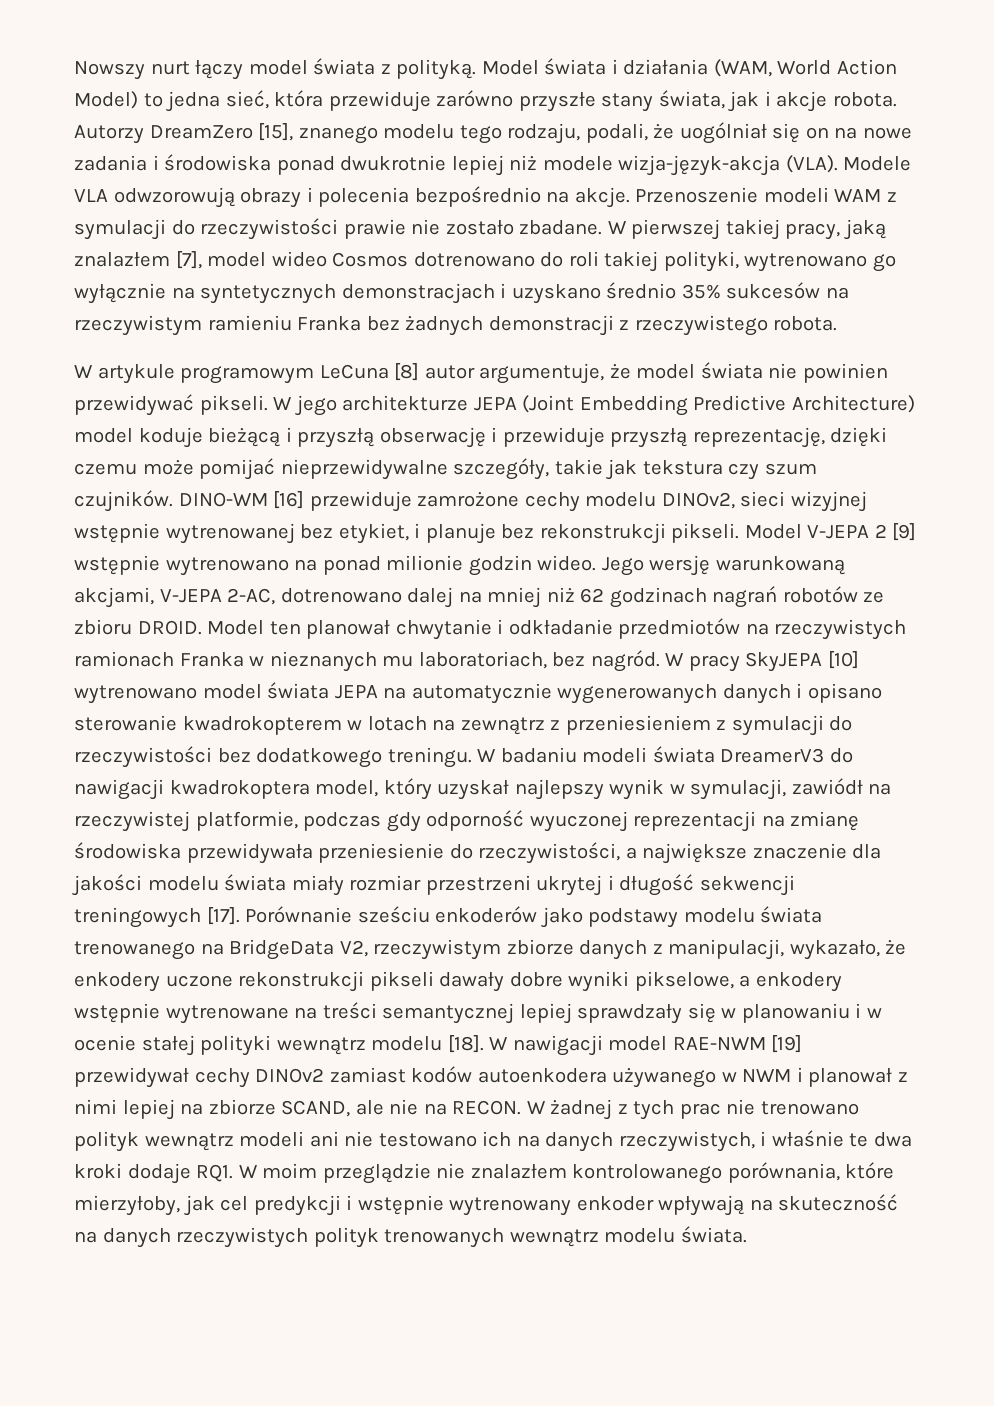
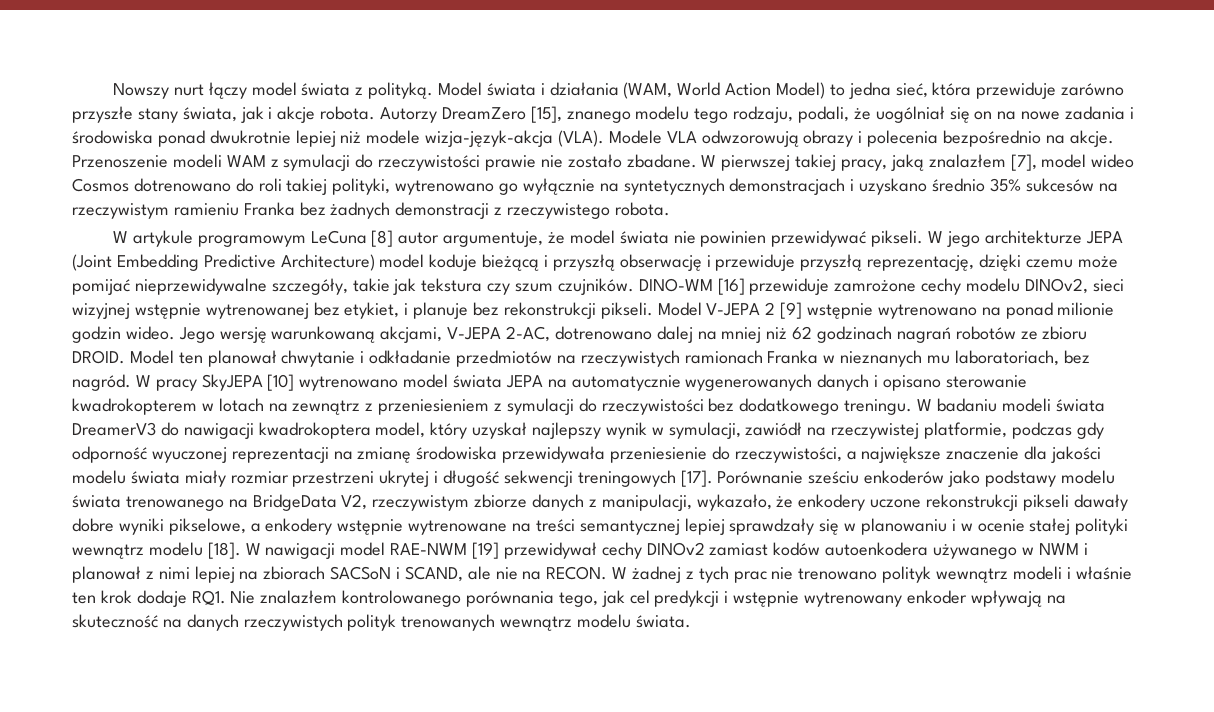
- W nawigacji model RAE-NWM [19] przewidywał cechy DINOv2 zamiast kodów autoenkodera używanego w NWM i planował z nimi lepiej na zbiorze SCAND, ale nie na RECON.
+ W nawigacji model RAE-NWM [19] przewidywał cechy DINOv2 zamiast kodów autoenkodera używanego w NWM i planował z nimi lepiej na zbiorach SACSoN i SCAND, ale nie na RECON.
- W żadnej z tych prac nie trenowano polityk wewnątrz modeli ani nie testowano ich na danych rzeczywistych, i właśnie te dwa kroki dodaje RQ1. W moim przeglądzie nie znalazłem kontrolowanego porównania, które mierzyłoby, jak cel predykcji i wstępnie wytrenowany enkoder wpływają na skuteczność na danych rzeczywistych polityk trenowanych wewnątrz modelu świata.
+ W żadnej z tych prac nie trenowano polityk wewnątrz modeli i właśnie ten krok dodaje RQ1. Nie znalazłem kontrolowanego porównania tego, jak cel predykcji i wstępnie wytrenowany enkoder wpływają na skuteczność na danych rzeczywistych polityk trenowanych wewnątrz modelu świata.

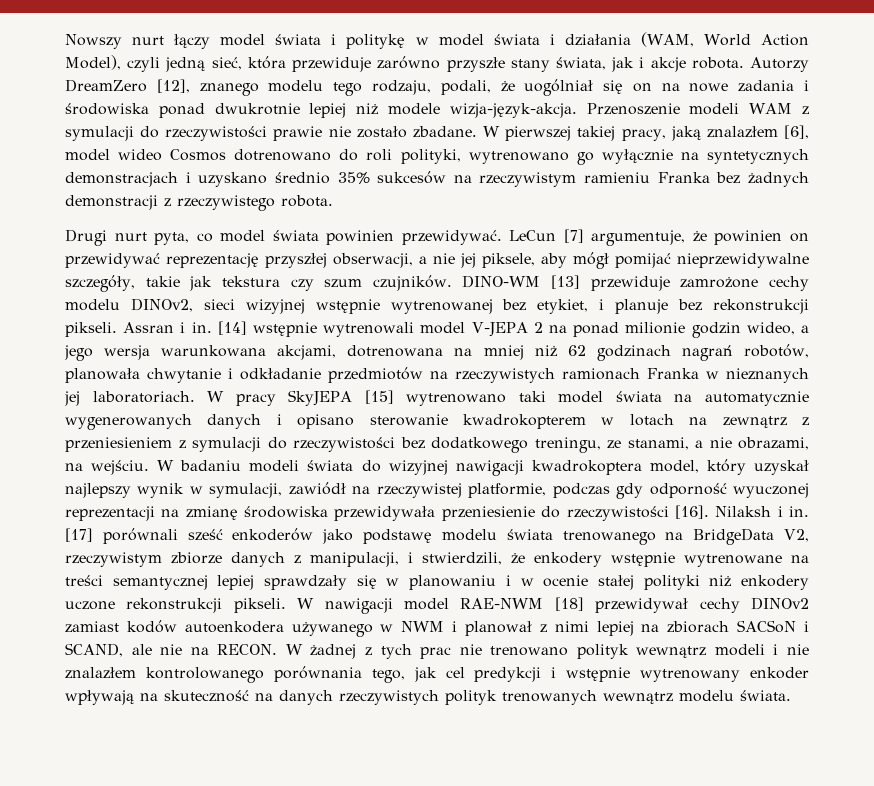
- Nowszy nurt łączy model świata z polityką. Model świata i działania (WAM, World Action Model) to jedna sieć, która przewiduje zarówno przyszłe stany świata, jak i akcje robota.
+ Nowszy nurt łączy model świata i politykę w model świata i działania (WAM, World Action Model), czyli jedną sieć, która przewiduje zarówno przyszłe stany świata, jak i akcje robota.
- Autorzy DreamZero [15], znanego modelu tego rodzaju, podali, że uogólniał się on na nowe zadania i środowiska ponad dwukrotnie lepiej niż modele wizja-język-akcja (VLA). Modele VLA odwzorowują obrazy i polecenia bezpośrednio na akcje.
+ Autorzy DreamZero [12], znanego modelu tego rodzaju, podali, że uogólniał się on na nowe zadania i środowiska ponad dwukrotnie lepiej niż modele wizja-język-akcja.
- W pierwszej takiej pracy, jaką znalazłem [7], model wideo Cosmos dotrenowano do roli takiej polityki, wytrenowano go wyłącznie na syntetycznych demonstracjach i uzyskano średnio 35% sukcesów na rzeczywistym ramieniu Franka bez żadnych demonstracji z rzeczywistego robota.
+ W pierwszej takiej pracy, jaką znalazłem [6], model wideo Cosmos dotrenowano do roli polityki, wytrenowano go wyłącznie na syntetycznych demonstracjach i uzyskano średnio 35% sukcesów na rzeczywistym ramieniu Franka bez żadnych demonstracji z rzeczywistego robota.
- W artykule programowym LeCuna [8] autor argumentuje, że model świata nie powinien przewidywać pikseli. W jego architekturze JEPA (Joint Embedding Predictive Architecture) model koduje bieżącą i przyszłą obserwację i przewiduje przyszłą reprezentację, dzięki czemu może pomijać nieprzewidywalne szczegóły, takie jak tekstura czy szum czujników.
+ Drugi nurt pyta, co model świata powinien przewidywać. LeCun [7] argumentuje, że powinien on przewidywać reprezentację przyszłej obserwacji, a nie jej piksele, aby mógł pomijać nieprzewidywalne szczegóły, takie jak tekstura czy szum czujników.
- DINO-WM [16] przewiduje zamrożone cechy modelu DINOv2, sieci wizyjnej wstępnie wytrenowanej bez etykiet, i planuje bez rekonstrukcji pikseli.
+ DINO-WM [13] przewiduje zamrożone cechy modelu DINOv2, sieci wizyjnej wstępnie wytrenowanej bez etykiet, i planuje bez rekonstrukcji pikseli.
- Model V-JEPA 2 [9] wstępnie wytrenowano na ponad milionie godzin wideo. Jego wersję warunkowaną akcjami, V-JEPA 2-AC, dotrenowano dalej na mniej niż 62 godzinach nagrań robotów ze zbioru DROID. Model ten planował chwytanie i odkładanie przedmiotów na rzeczywistych ramionach Franka w nieznanych mu laboratoriach, bez nagród. W pracy SkyJEPA [10] wytrenowano model świata JEPA na automatycznie wygenerowanych danych i opisano sterowanie kwadrokopterem w lotach na zewnątrz z przeniesieniem z symulacji do rzeczywistości bez dodatkowego treningu.
+ Assran i in. [14] wstępnie wytrenowali model V-JEPA 2 na ponad milionie godzin wideo, a jego wersja warunkowana akcjami, dotrenowana na mniej niż 62 godzinach nagrań robotów, planowała chwytanie i odkładanie przedmiotów na rzeczywistych ramionach Franka w nieznanych jej laboratoriach. W pracy SkyJEPA [15] wytrenowano taki model świata na automatycznie wygenerowanych danych i opisano sterowanie kwadrokopterem w lotach na zewnątrz z przeniesieniem z symulacji do rzeczywistości bez dodatkowego treningu, ze stanami, a nie obrazami, na wejściu.
- W badaniu modeli świata DreamerV3 do nawigacji kwadrokoptera model, który uzyskał najlepszy wynik w symulacji, zawiódł na rzeczywistej platformie, podczas gdy odporność wyuczonej reprezentacji na zmianę środowiska przewidywała przeniesienie do rzeczywistości, a największe znaczenie dla jakości modelu świata miały rozmiar przestrzeni ukrytej i długość sekwencji treningowych [17]. Porównanie sześciu enkoderów jako podstawy modelu świata trenowanego na BridgeData V2, rzeczywistym zbiorze danych z manipulacji, wykazało, że enkodery uczone rekonstrukcji pikseli dawały dobre wyniki pikselowe, a enkodery wstępnie wytrenowane na treści semantycznej lepiej sprawdzały się w planowaniu i w ocenie stałej polityki wewnątrz modelu [18].
+ W badaniu modeli świata do wizyjnej nawigacji kwadrokoptera model, który uzyskał najlepszy wynik w symulacji, zawiódł na rzeczywistej platformie, podczas gdy odporność wyuczonej reprezentacji na zmianę środowiska przewidywała przeniesienie do rzeczywistości [16]. Nilaksh i in. [17] porównali sześć enkoderów jako podstawę modelu świata trenowanego na BridgeData V2, rzeczywistym zbiorze danych z manipulacji, i stwierdzili, że enkodery wstępnie wytrenowane na treści semantycznej lepiej sprawdzały się w planowaniu i w ocenie stałej polityki niż enkodery uczone rekonstrukcji pikseli.
- W nawigacji model RAE-NWM [19] przewidywał cechy DINOv2 zamiast kodów autoenkodera używanego w NWM i planował z nimi lepiej na zbiorach SACSoN i SCAND, ale nie na RECON.
+ W nawigacji model RAE-NWM [18] przewidywał cechy DINOv2 zamiast kodów autoenkodera używanego w NWM i planował z nimi lepiej na zbiorach SACSoN i SCAND, ale nie na RECON.
- W żadnej z tych prac nie trenowano polityk wewnątrz modeli i właśnie ten krok dodaje RQ1. Nie znalazłem kontrolowanego porównania tego, jak cel predykcji i wstępnie wytrenowany enkoder wpływają na skuteczność na danych rzeczywistych polityk trenowanych wewnątrz modelu świata.
+ W żadnej z tych prac nie trenowano polityk wewnątrz modeli i nie znalazłem kontrolowanego porównania tego, jak cel predykcji i wstępnie wytrenowany enkoder wpływają na skuteczność na danych rzeczywistych polityk trenowanych wewnątrz modelu świata.

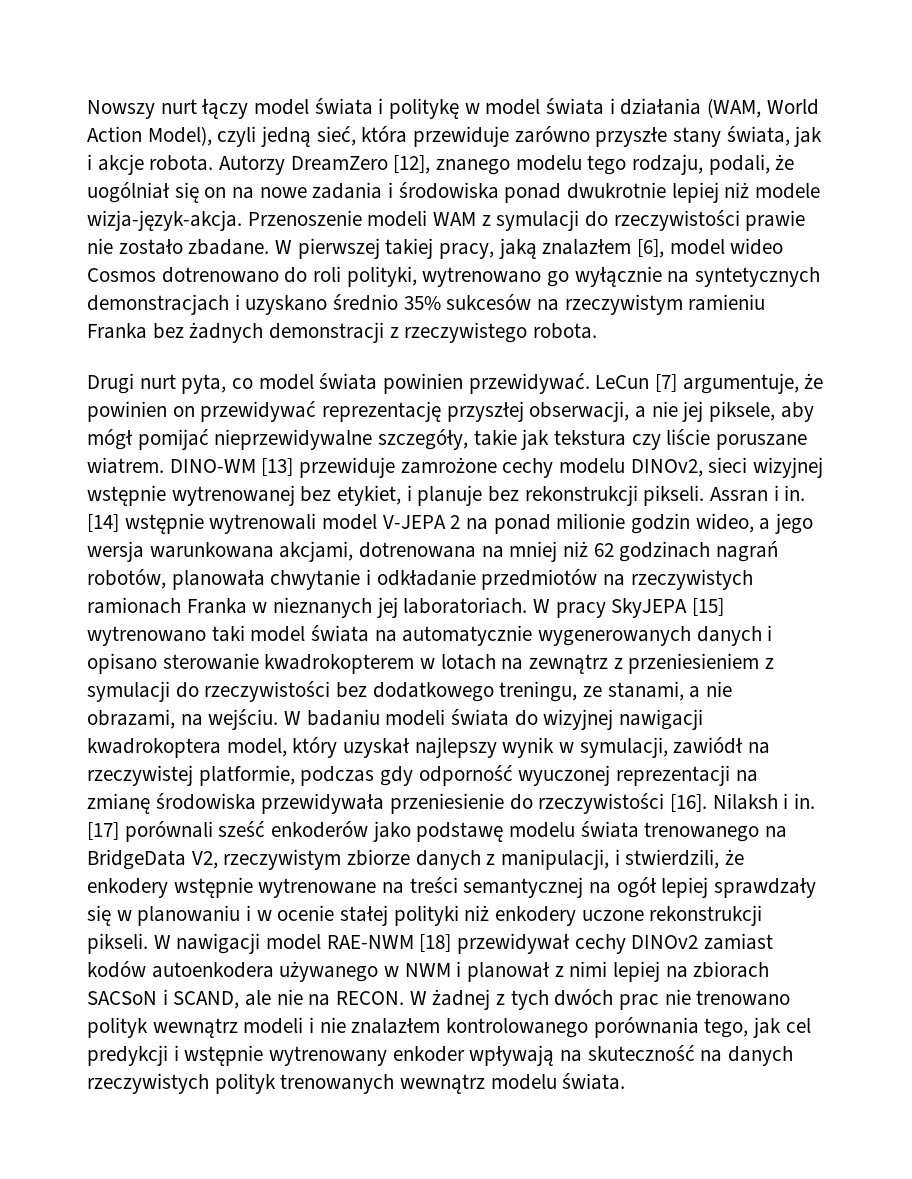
- LeCun [7] argumentuje, że powinien on przewidywać reprezentację przyszłej obserwacji, a nie jej piksele, aby mógł pomijać nieprzewidywalne szczegóły, takie jak tekstura czy szum czujników.
+ LeCun [7] argumentuje, że powinien on przewidywać reprezentację przyszłej obserwacji, a nie jej piksele, aby mógł pomijać nieprzewidywalne szczegóły, takie jak tekstura czy liście poruszane wiatrem.
- [17] porównali sześć enkoderów jako podstawę modelu świata trenowanego na BridgeData V2, rzeczywistym zbiorze danych z manipulacji, i stwierdzili, że enkodery wstępnie wytrenowane na treści semantycznej lepiej sprawdzały się w planowaniu i w ocenie stałej polityki niż enkodery uczone rekonstrukcji pikseli.
+ [17] porównali sześć enkoderów jako podstawę modelu świata trenowanego na BridgeData V2, rzeczywistym zbiorze danych z manipulacji, i stwierdzili, że enkodery wstępnie wytrenowane na treści semantycznej na ogół lepiej sprawdzały się w planowaniu i w ocenie stałej polityki niż enkodery uczone rekonstrukcji pikseli.
- W żadnej z tych prac nie trenowano polityk wewnątrz modeli i nie znalazłem kontrolowanego porównania tego, jak cel predykcji i wstępnie wytrenowany enkoder wpływają na skuteczność na danych rzeczywistych polityk trenowanych wewnątrz modelu świata.
+ W żadnej z tych dwóch prac nie trenowano polityk wewnątrz modeli i nie znalazłem kontrolowanego porównania tego, jak cel predykcji i wstępnie wytrenowany enkoder wpływają na skuteczność na danych rzeczywistych polityk trenowanych wewnątrz modelu świata.

